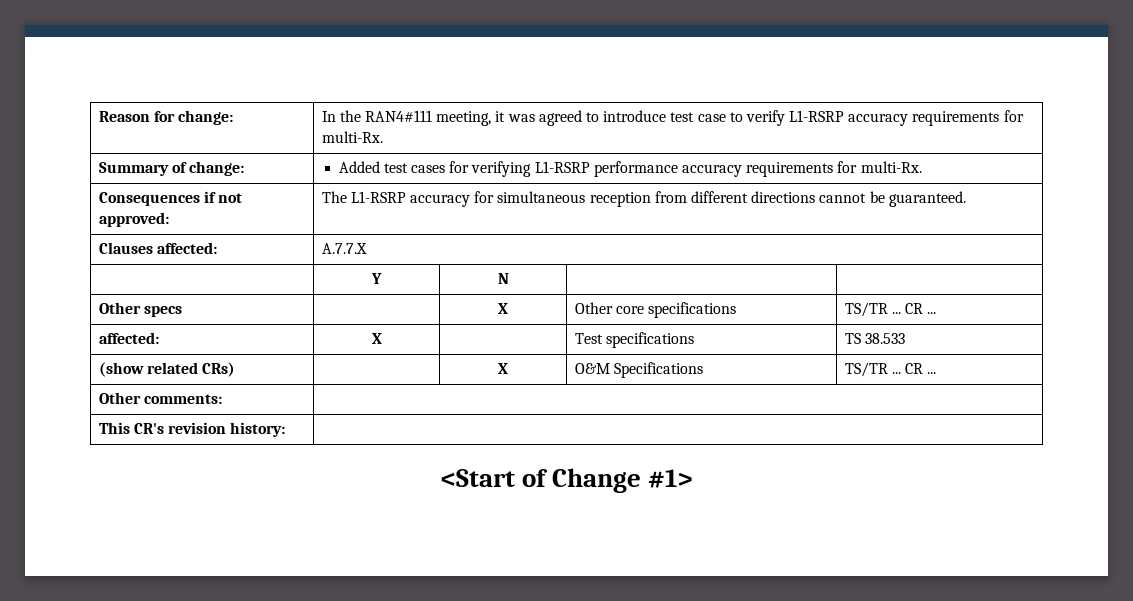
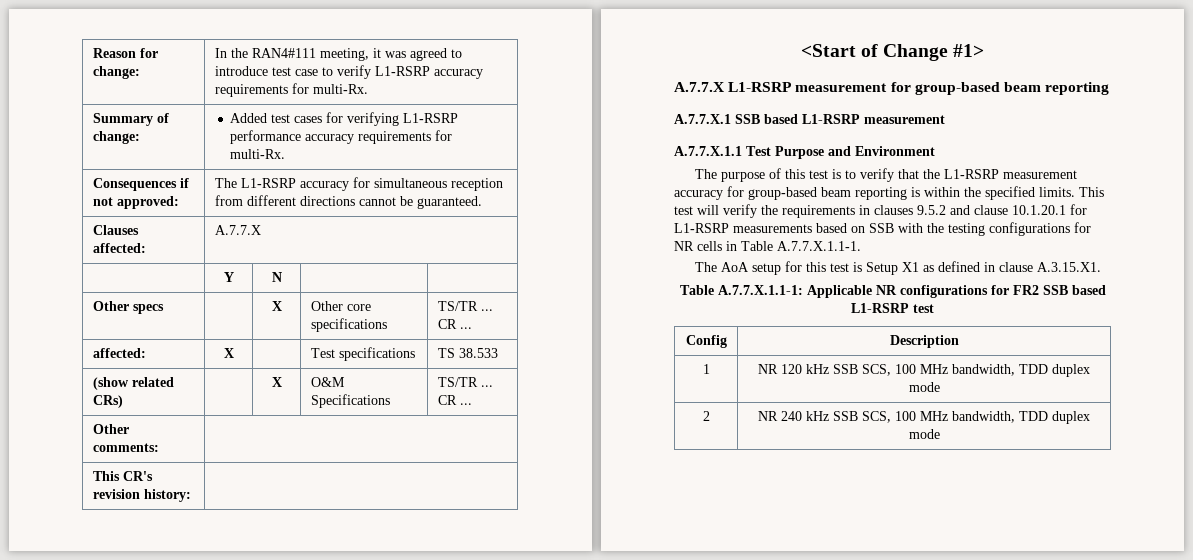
+ A.7.7.X L1-RSRP measurement for group-based beam reporting
+ A.7.7.X.1 SSB based L1-RSRP measurement
+ A.7.7.X.1.1 Test Purpose and Environment
+ The purpose of this test is to verify that the L1-RSRP measurement accuracy for group-based beam reporting is within the specified limits. This test will verify the requirements in clauses 9.5.2 and clause 10.1.20.1 for L1-RSRP measurements based on SSB with the testing configurations for NR cells in Table A.7.7.X.1.1-1.
+ The AoA setup for this test is Setup X1 as defined in clause A.3.15.X1.
+ Table A.7.7.X.1.1-1: Applicable NR configurations for FR2 SSB based L1-RSRP test
+ Config | Description
+ 1 | NR 120 kHz SSB SCS, 100 MHz bandwidth, TDD duplex mode
+ 2 | NR 240 kHz SSB SCS, 100 MHz bandwidth, TDD duplex mode

